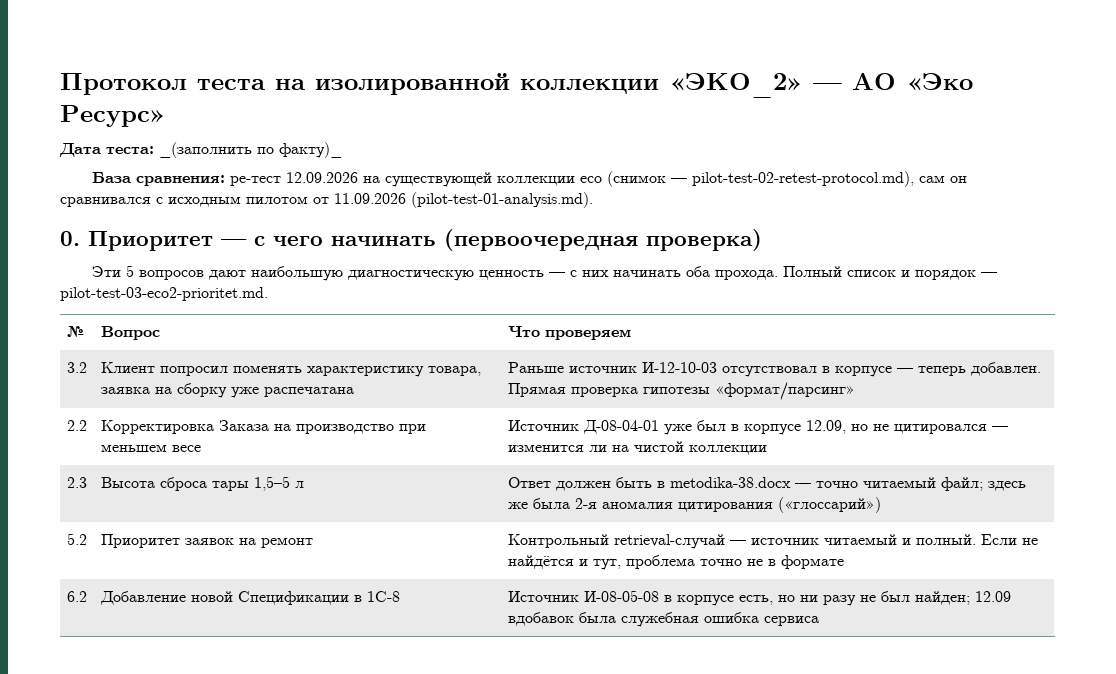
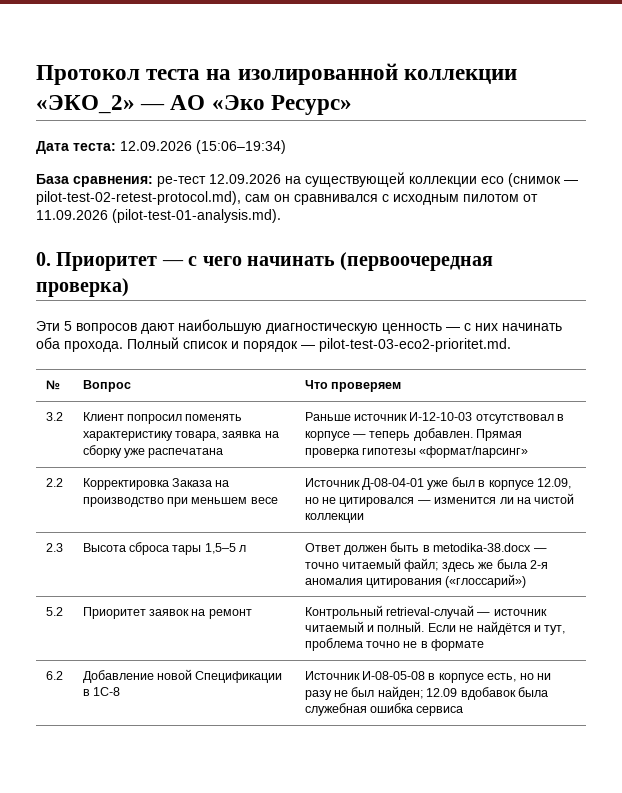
- Дата теста: _(заполнить по факту)_
+ Дата теста: 12.09.2026 (15:06–19:34)

